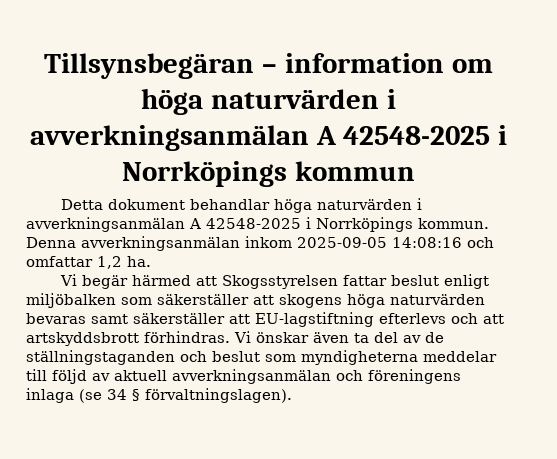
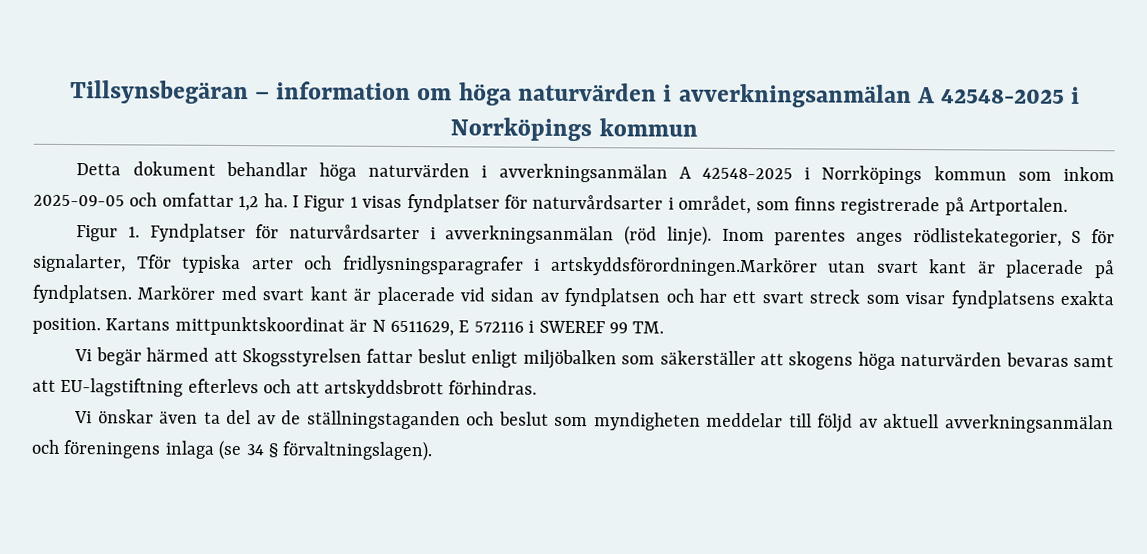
- Detta dokument behandlar höga naturvärden i avverkningsanmälan A 42548-2025 i Norrköpings kommun. Denna avverkningsanmälan inkom 2025-09-05 14:08:16 och omfattar 1,2 ha.
+ Detta dokument behandlar höga naturvärden i avverkningsanmälan A 42548-2025 i Norrköpings kommun som inkom 2025-09-05 och omfattar 1,2 ha. I Figur 1 visas fyndplatser för naturvårdsarter i området, som finns registrerade på Artportalen.
+ Figur 1. Fyndplatser för naturvårdsarter i avverkningsanmälan (röd linje). Inom parentes anges rödlistekategorier, S för signalarter, Tför typiska arter och fridlysningsparagrafer i artskyddsförordningen.Markörer utan svart kant är placerade på fyndplatsen. Markörer med svart kant är placerade vid sidan av fyndplatsen och har ett svart streck som visar fyndplatsens exakta position. Kartans mittpunktskoordinat är N 6511629, E 572116 i SWEREF 99 TM.
- Vi begär härmed att Skogsstyrelsen fattar beslut enligt miljöbalken som säkerställer att skogens höga naturvärden bevaras samt säkerställer att EU-lagstiftning efterlevs och att artskyddsbrott förhindras. Vi önskar även ta del av de ställningstaganden och beslut som myndigheterna meddelar till följd av aktuell avverkningsanmälan och föreningens inlaga (se 34 § förvaltningslagen).
+ Vi begär härmed att Skogsstyrelsen fattar beslut enligt miljöbalken som säkerställer att skogens höga naturvärden bevaras samt att EU-lagstiftning efterlevs och att artskyddsbrott förhindras.
+ Vi önskar även ta del av de ställningstaganden och beslut som myndigheten meddelar till följd av aktuell avverkningsanmälan och föreningens inlaga (se 34 § förvaltningslagen).

